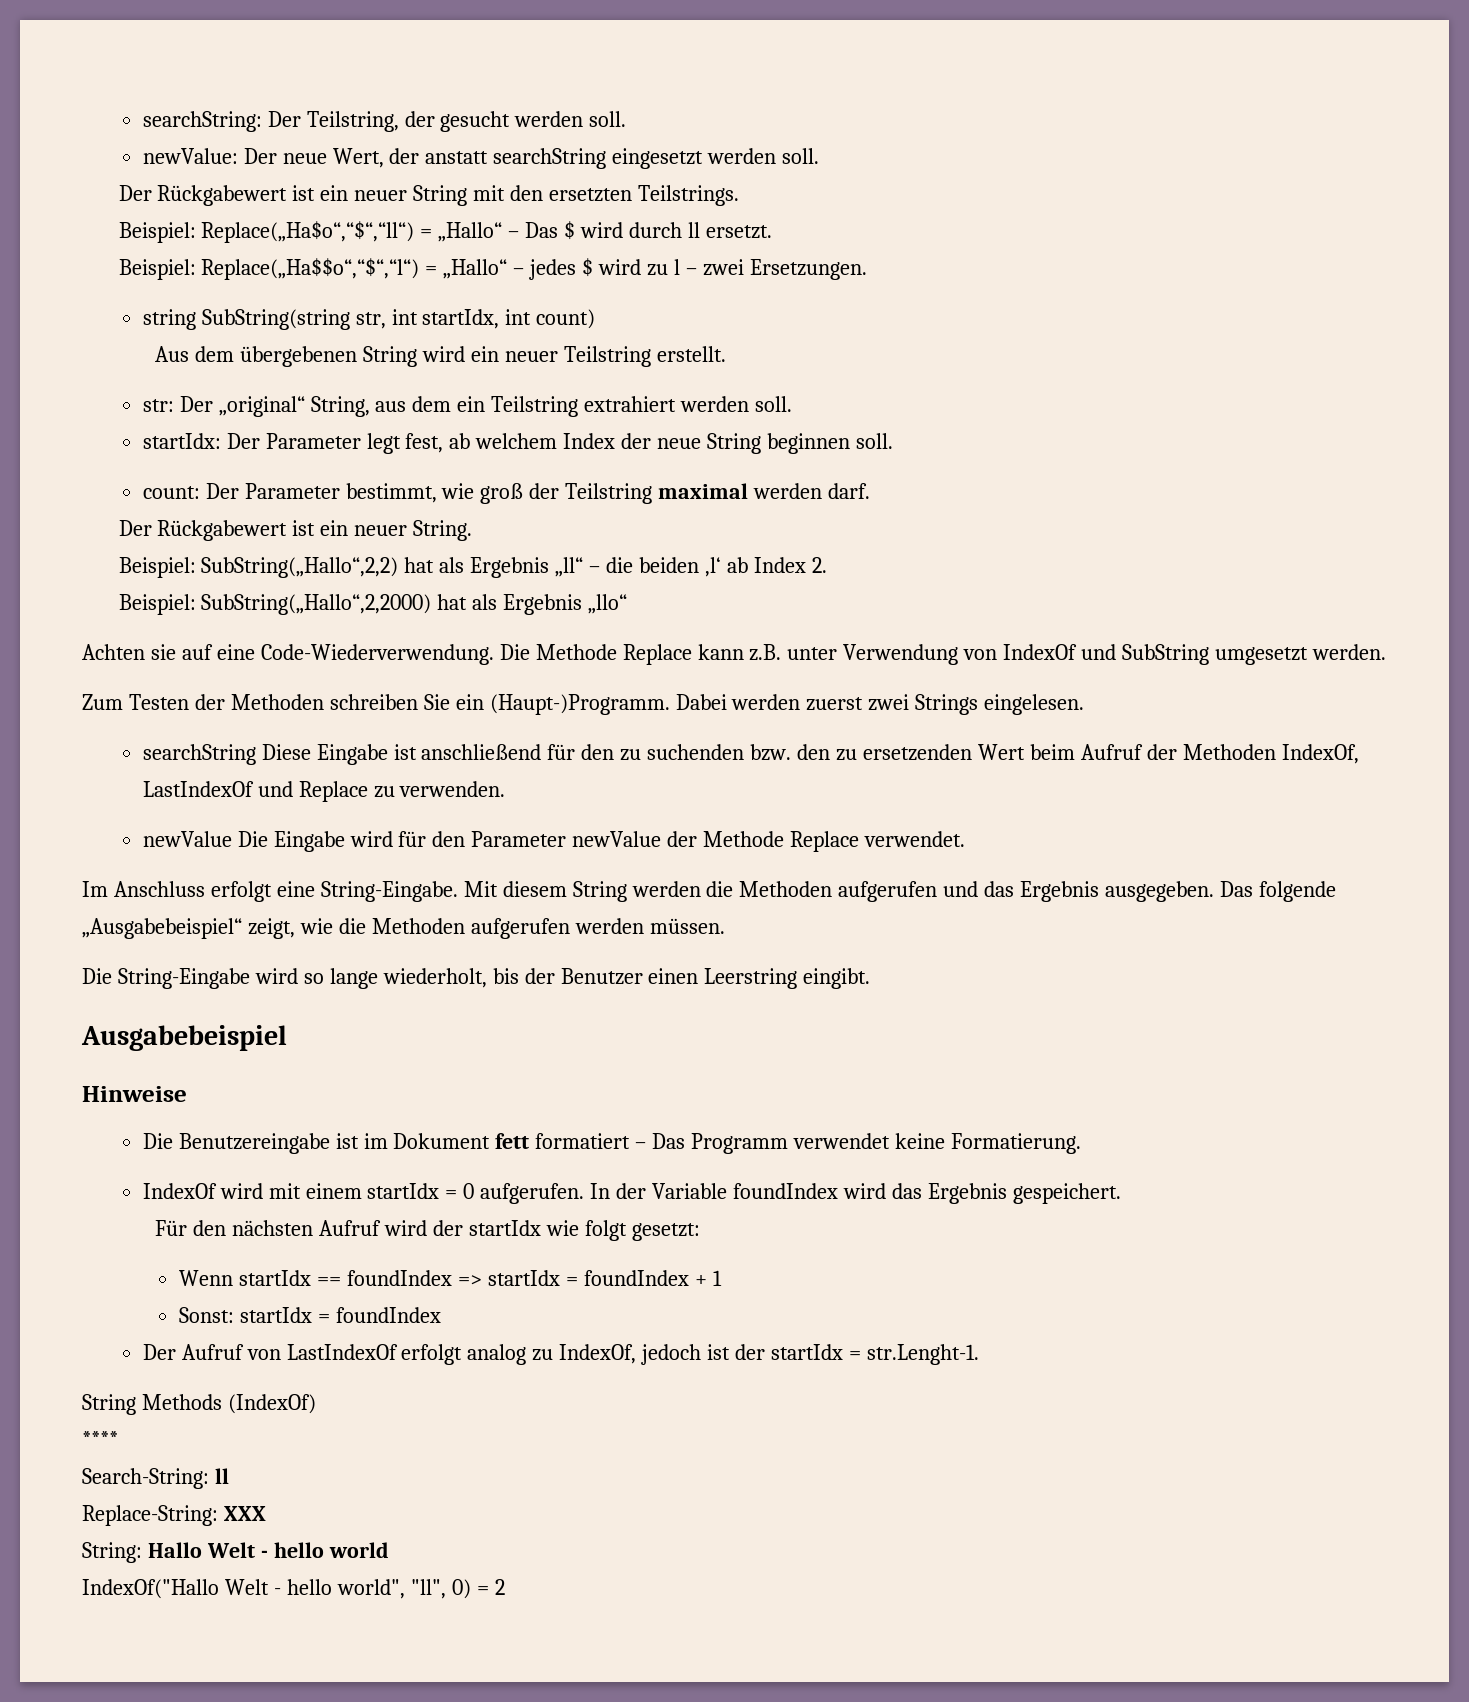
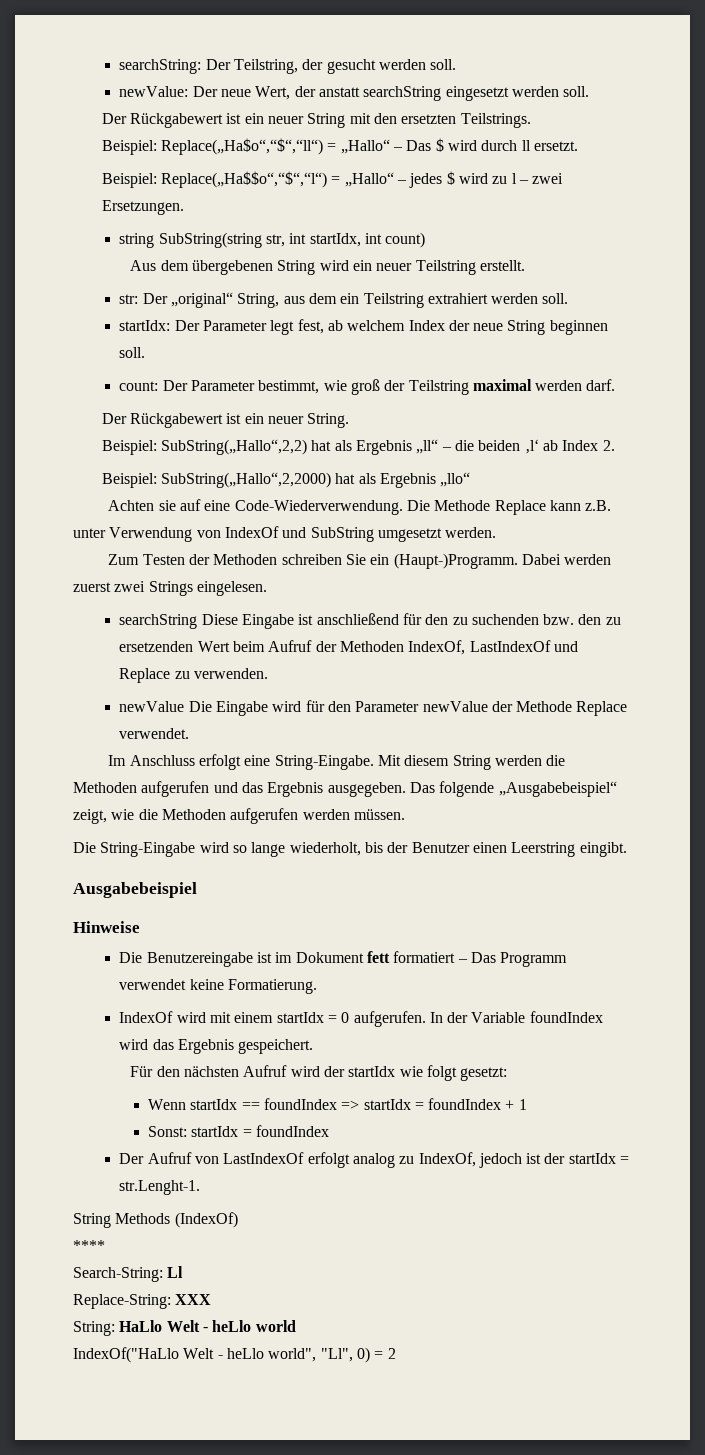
- Search-String: ll
+ Search-String: Ll
- String: Hallo Welt - hello world
+ String: HaLlo Welt - heLlo world
- IndexOf("Hallo Welt - hello world", "ll", 0) = 2
+ IndexOf("HaLlo Welt - heLlo world", "Ll", 0) = 2

